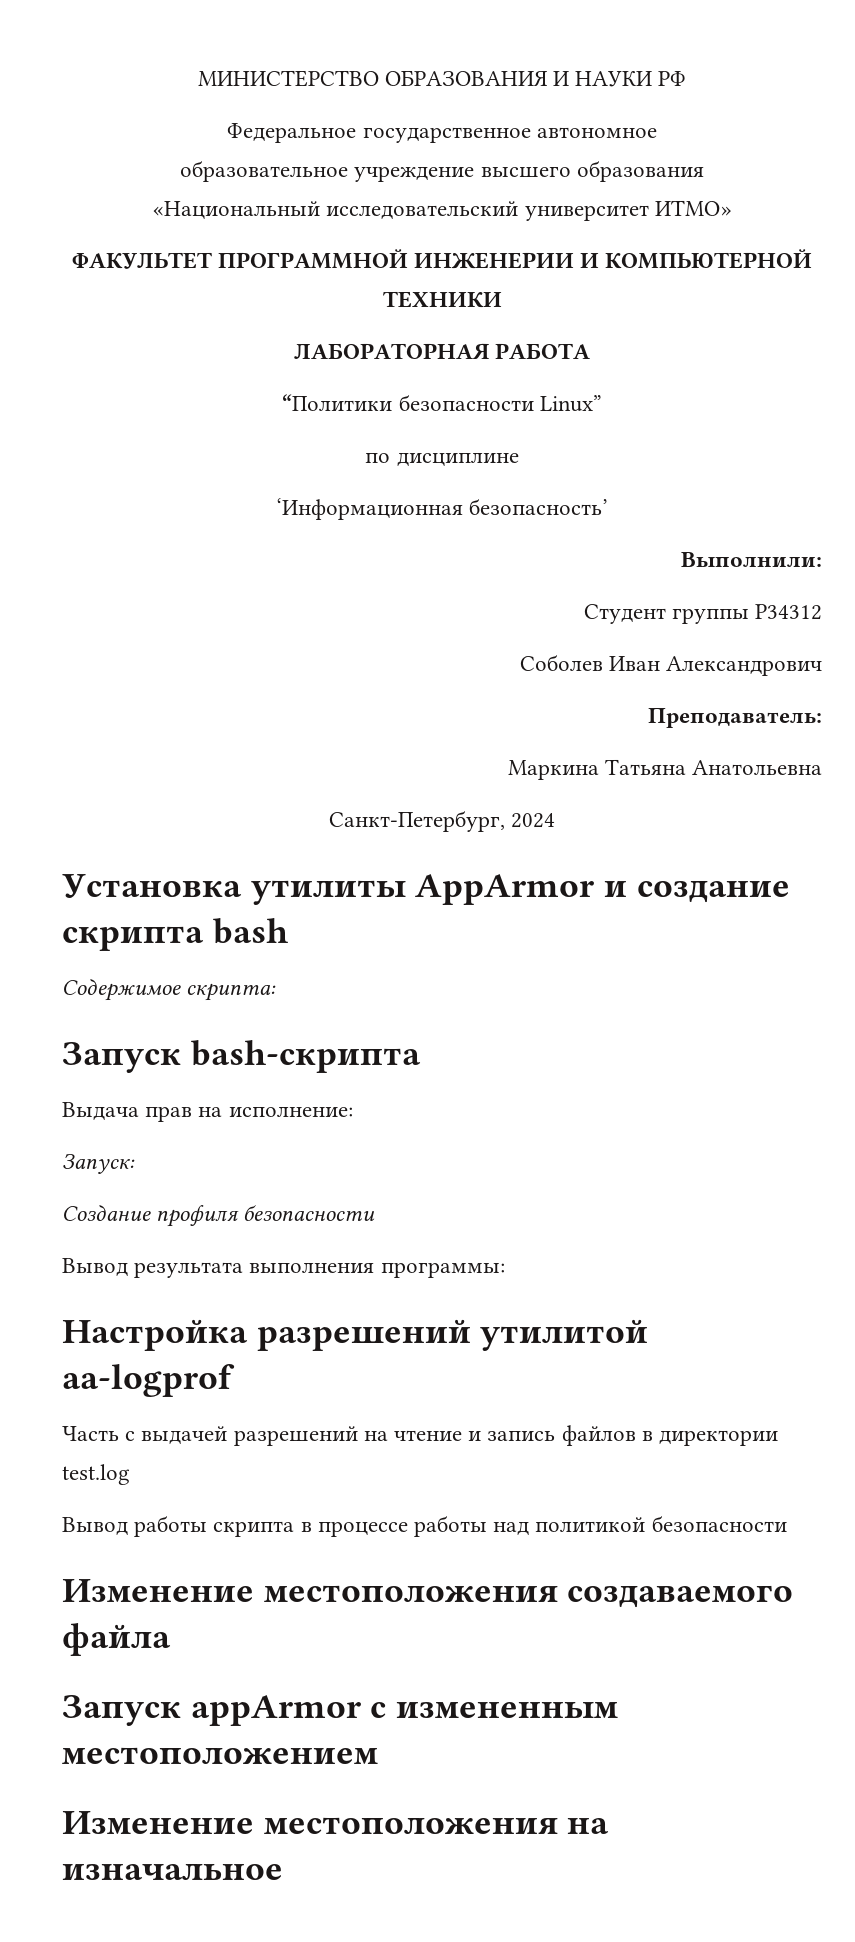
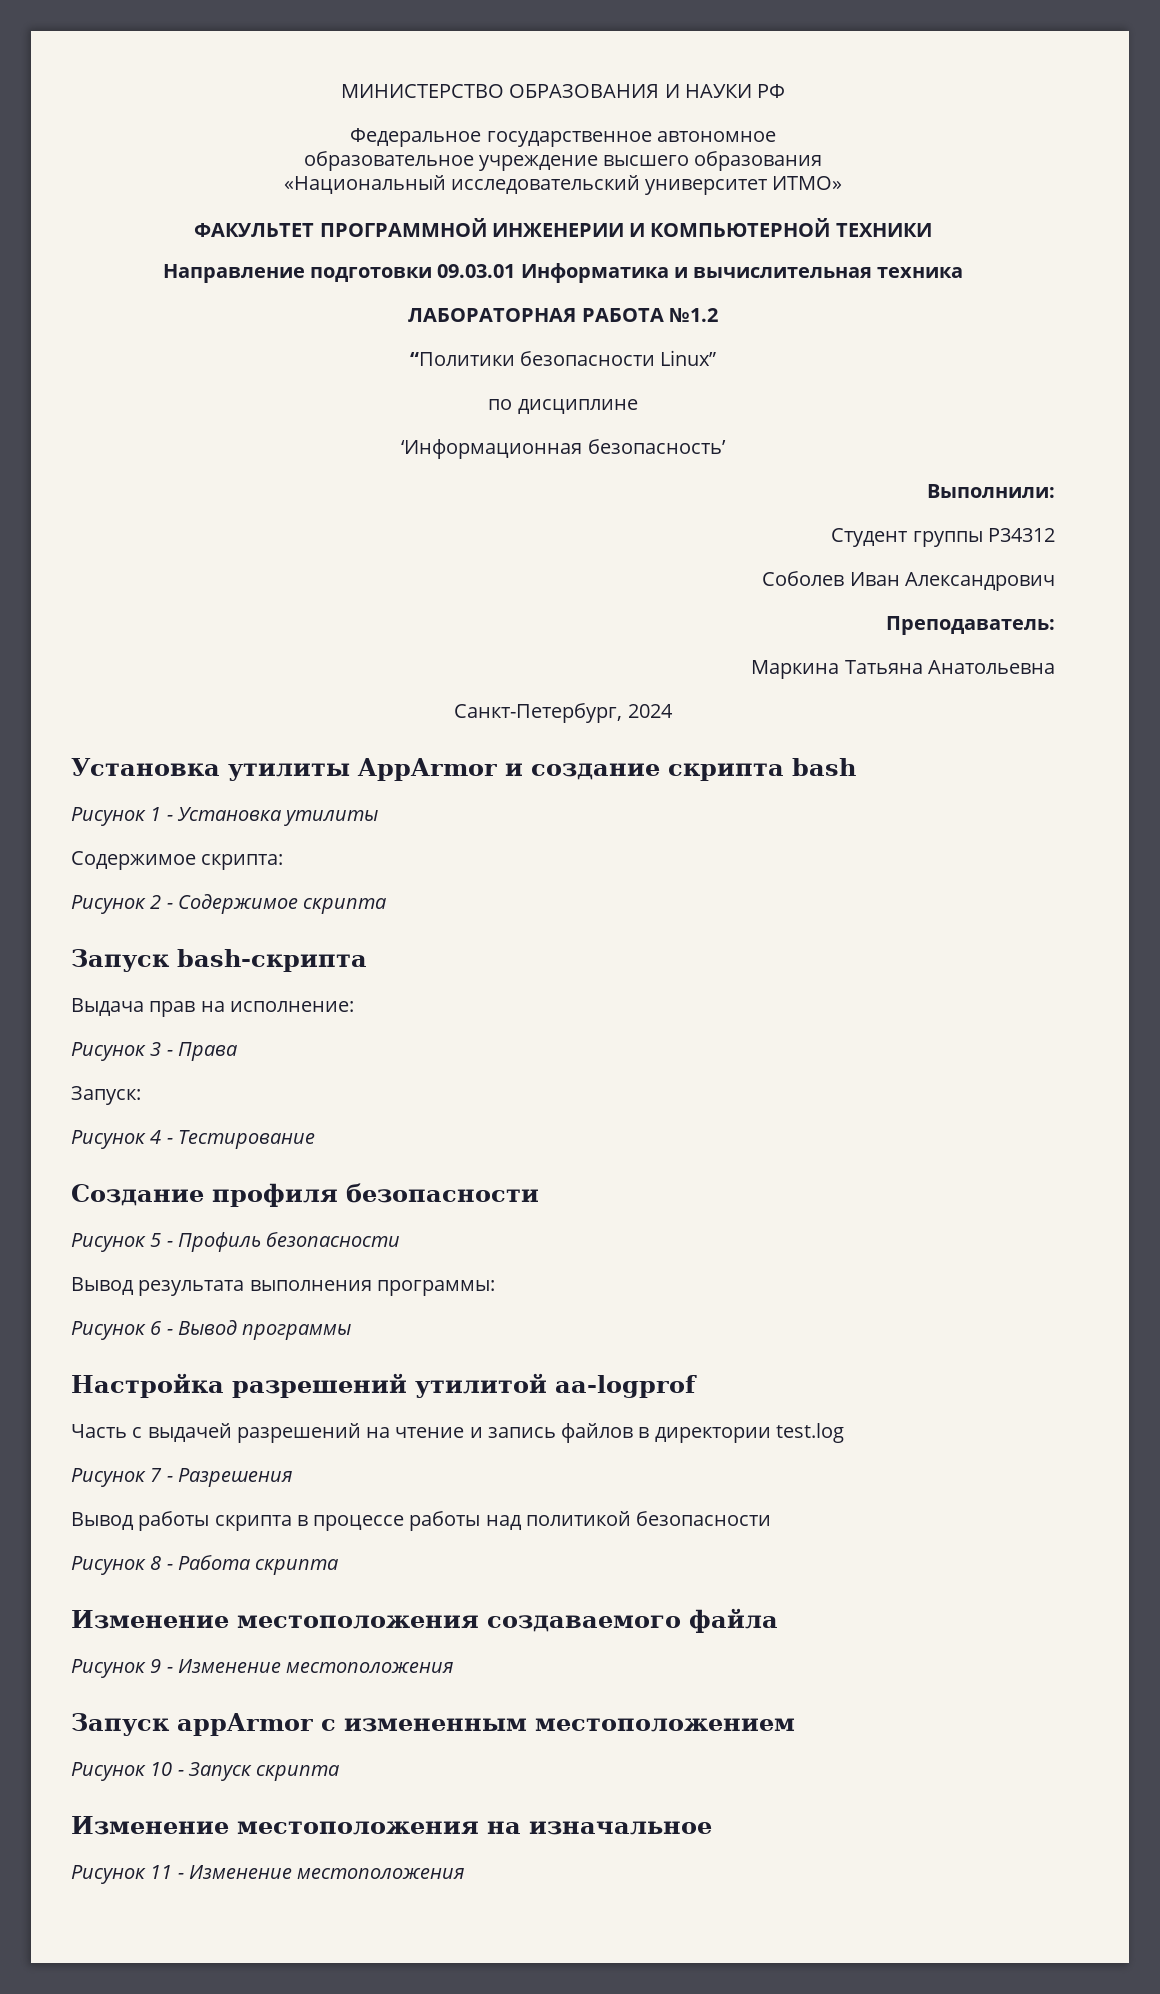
+ Направление подготовки 09.03.01 Информатика и вычислительная техника
- ЛАБОРАТОРНАЯ РАБОТА
+ ЛАБОРАТОРНАЯ РАБОТА №1.2
+ Рисунок 1 - Установка утилиты
  Содержимое скрипта:
+ Рисунок 2 - Содержимое скрипта
+ Рисунок 3 - Права
  Запуск:
+ Рисунок 4 - Тестирование
  Создание профиля безопасности
+ Рисунок 5 - Профиль безопасности
+ Рисунок 6 - Вывод программы
+ Рисунок 7 - Разрешения
+ Рисунок 8 - Работа скрипта
+ Рисунок 9 - Изменение местоположения
+ Рисунок 10 - Запуск скрипта
+ Рисунок 11 - Изменение местоположения

